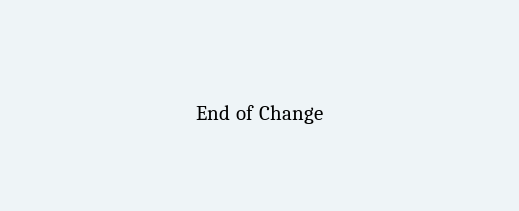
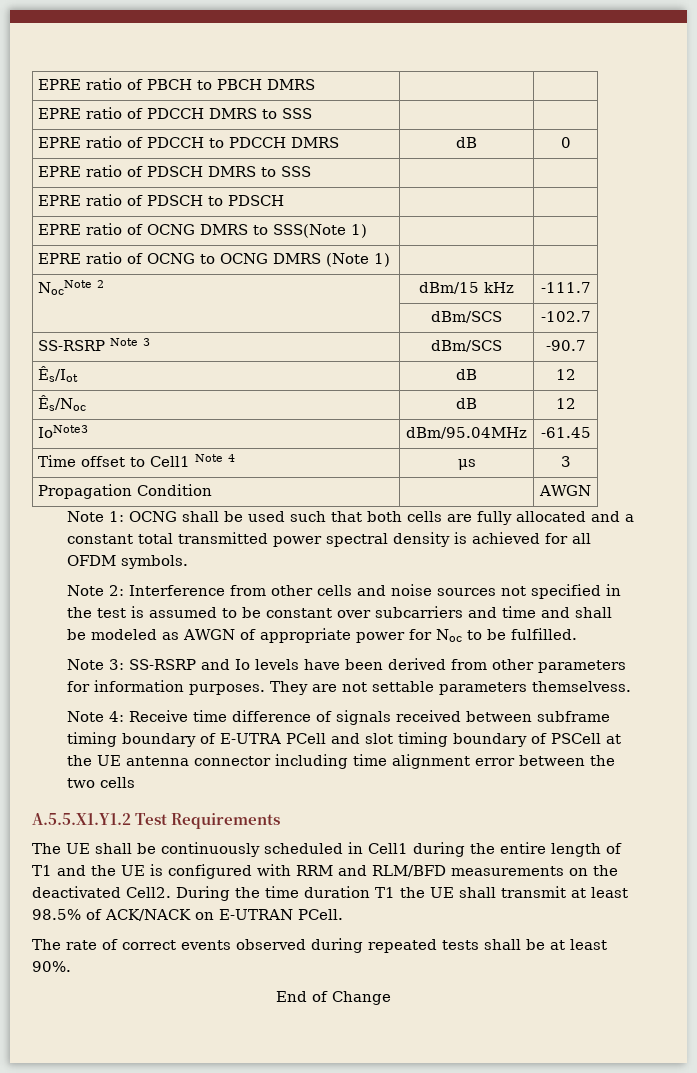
+ EPRE ratio of PBCH to PBCH DMRS | |
+ EPRE ratio of PDCCH DMRS to SSS | |
+ EPRE ratio of PDCCH to PDCCH DMRS | dB | 0
+ EPRE ratio of PDSCH DMRS to SSS | |
+ EPRE ratio of PDSCH to PDSCH | |
+ EPRE ratio of OCNG DMRS to SSS(Note 1) | |
+ EPRE ratio of OCNG to OCNG DMRS (Note 1) | |
+ NocNote 2 | dBm/15 kHz | -111.7
+ | dBm/SCS | -102.7
+ SS-RSRP Note 3 | dBm/SCS | -90.7
+ Ês/Iot | dB | 12
+ Ês/Noc | dB | 12
+ IoNote3 | dBm/95.04MHz | -61.45
+ Time offset to Cell1 Note 4 | μs | 3
+ Propagation Condition | | AWGN
+ Note 1: OCNG shall be used such that both cells are fully allocated and a constant total transmitted power spectral density is achieved for all OFDM symbols.
+ Note 2: Interference from other cells and noise sources not specified in the test is assumed to be constant over subcarriers and time and shall be modeled as AWGN of appropriate power for Noc to be fulfilled.
+ Note 3: SS-RSRP and Io levels have been derived from other parameters for information purposes. They are not settable parameters themselvess.
+ Note 4: Receive time difference of signals received between subframe timing boundary of E-UTRA PCell and slot timing boundary of PSCell at the UE antenna connector including time alignment error between the two cells
+ A.5.5.X1.Y1.2 Test Requirements
+ The UE shall be continuously scheduled in Cell1 during the entire length of T1 and the UE is configured with RRM and RLM/BFD measurements on the deactivated Cell2. During the time duration T1 the UE shall transmit at least 98.5% of ACK/NACK on E-UTRAN PCell.
+ The rate of correct events observed during repeated tests shall be at least 90%.

